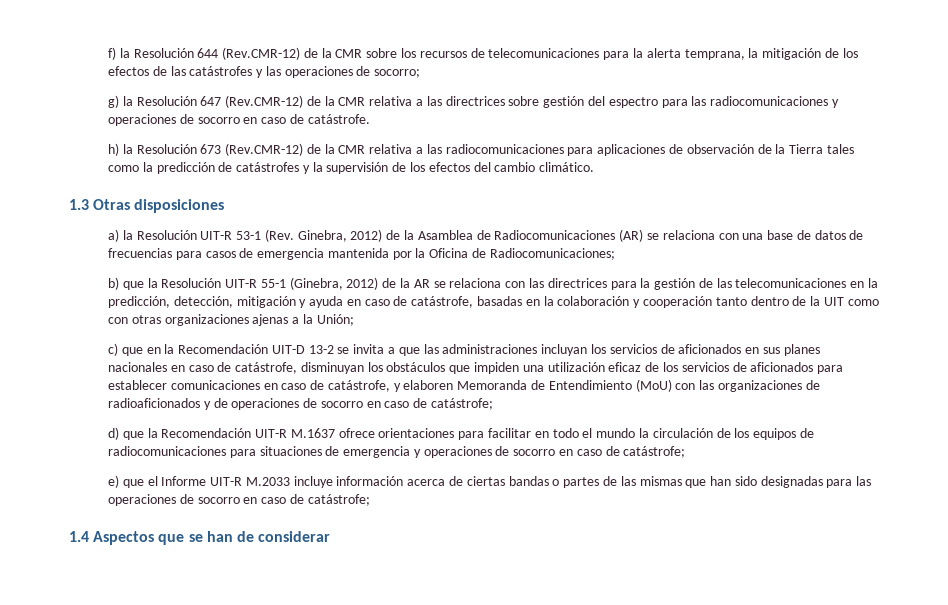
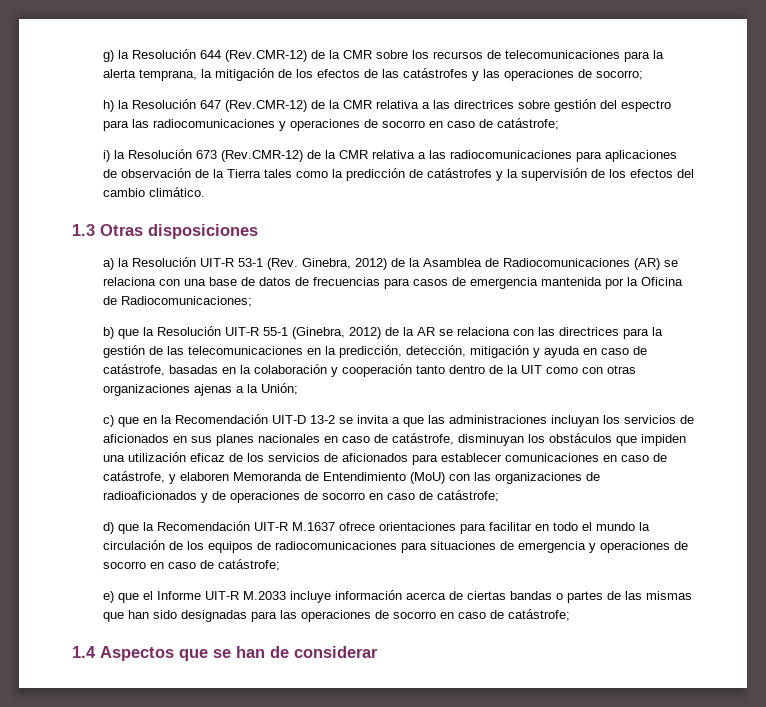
- f) la Resolución 644 (Rev.CMR-12) de la CMR sobre los recursos de telecomunicaciones para la alerta temprana, la mitigación de los efectos de las catástrofes y las operaciones de socorro;
+ g) la Resolución 644 (Rev.CMR-12) de la CMR sobre los recursos de telecomunicaciones para la alerta temprana, la mitigación de los efectos de las catástrofes y las operaciones de socorro;
- g) la Resolución 647 (Rev.CMR-12) de la CMR relativa a las directrices sobre gestión del espectro para las radiocomunicaciones y operaciones de socorro en caso de catástrofe.
- h) la Resolución 673 (Rev.CMR-12) de la CMR relativa a las radiocomunicaciones para aplicaciones de observación de la Tierra tales como la predicción de catástrofes y la supervisión de los efectos del cambio climático.
+ h) la Resolución 647 (Rev.CMR-12) de la CMR relativa a las directrices sobre gestión del espectro para las radiocomunicaciones y operaciones de socorro en caso de catástrofe;
+ i) la Resolución 673 (Rev.CMR-12) de la CMR relativa a las radiocomunicaciones para aplicaciones de observación de la Tierra tales como la predicción de catástrofes y la supervisión de los efectos del cambio climático.

